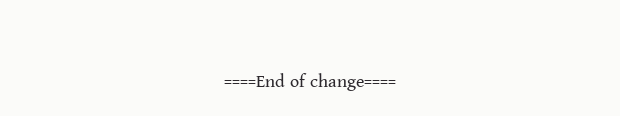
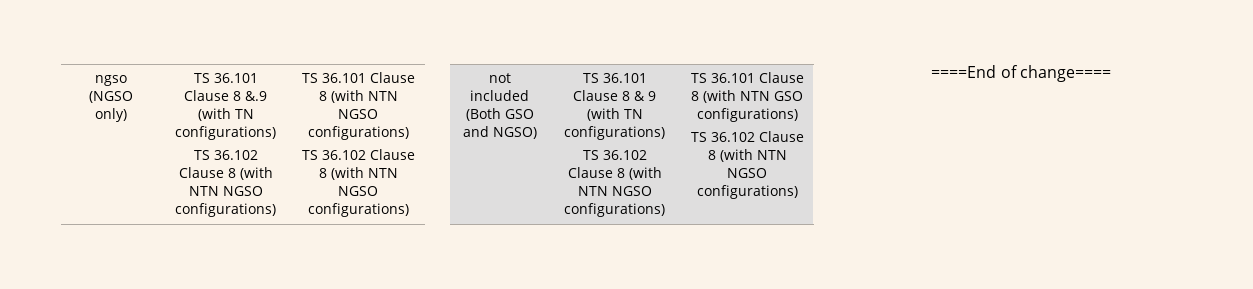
+ ngso (NGSO only) | TS 36.101 Clause 8 &.9 (with TN configurations)
+ TS 36.102 Clause 8 (with NTN NGSO configurations) | TS 36.101 Clause 8 (with NTN NGSO configurations)
+ TS 36.102 Clause 8 (with NTN NGSO configurations)
+ not included (Both GSO and NGSO) | TS 36.101 Clause 8 & 9 (with TN configurations)
+ TS 36.102 Clause 8 (with NTN NGSO configurations) | TS 36.101 Clause 8 (with NTN GSO configurations)
+ TS 36.102 Clause 8 (with NTN NGSO configurations)

